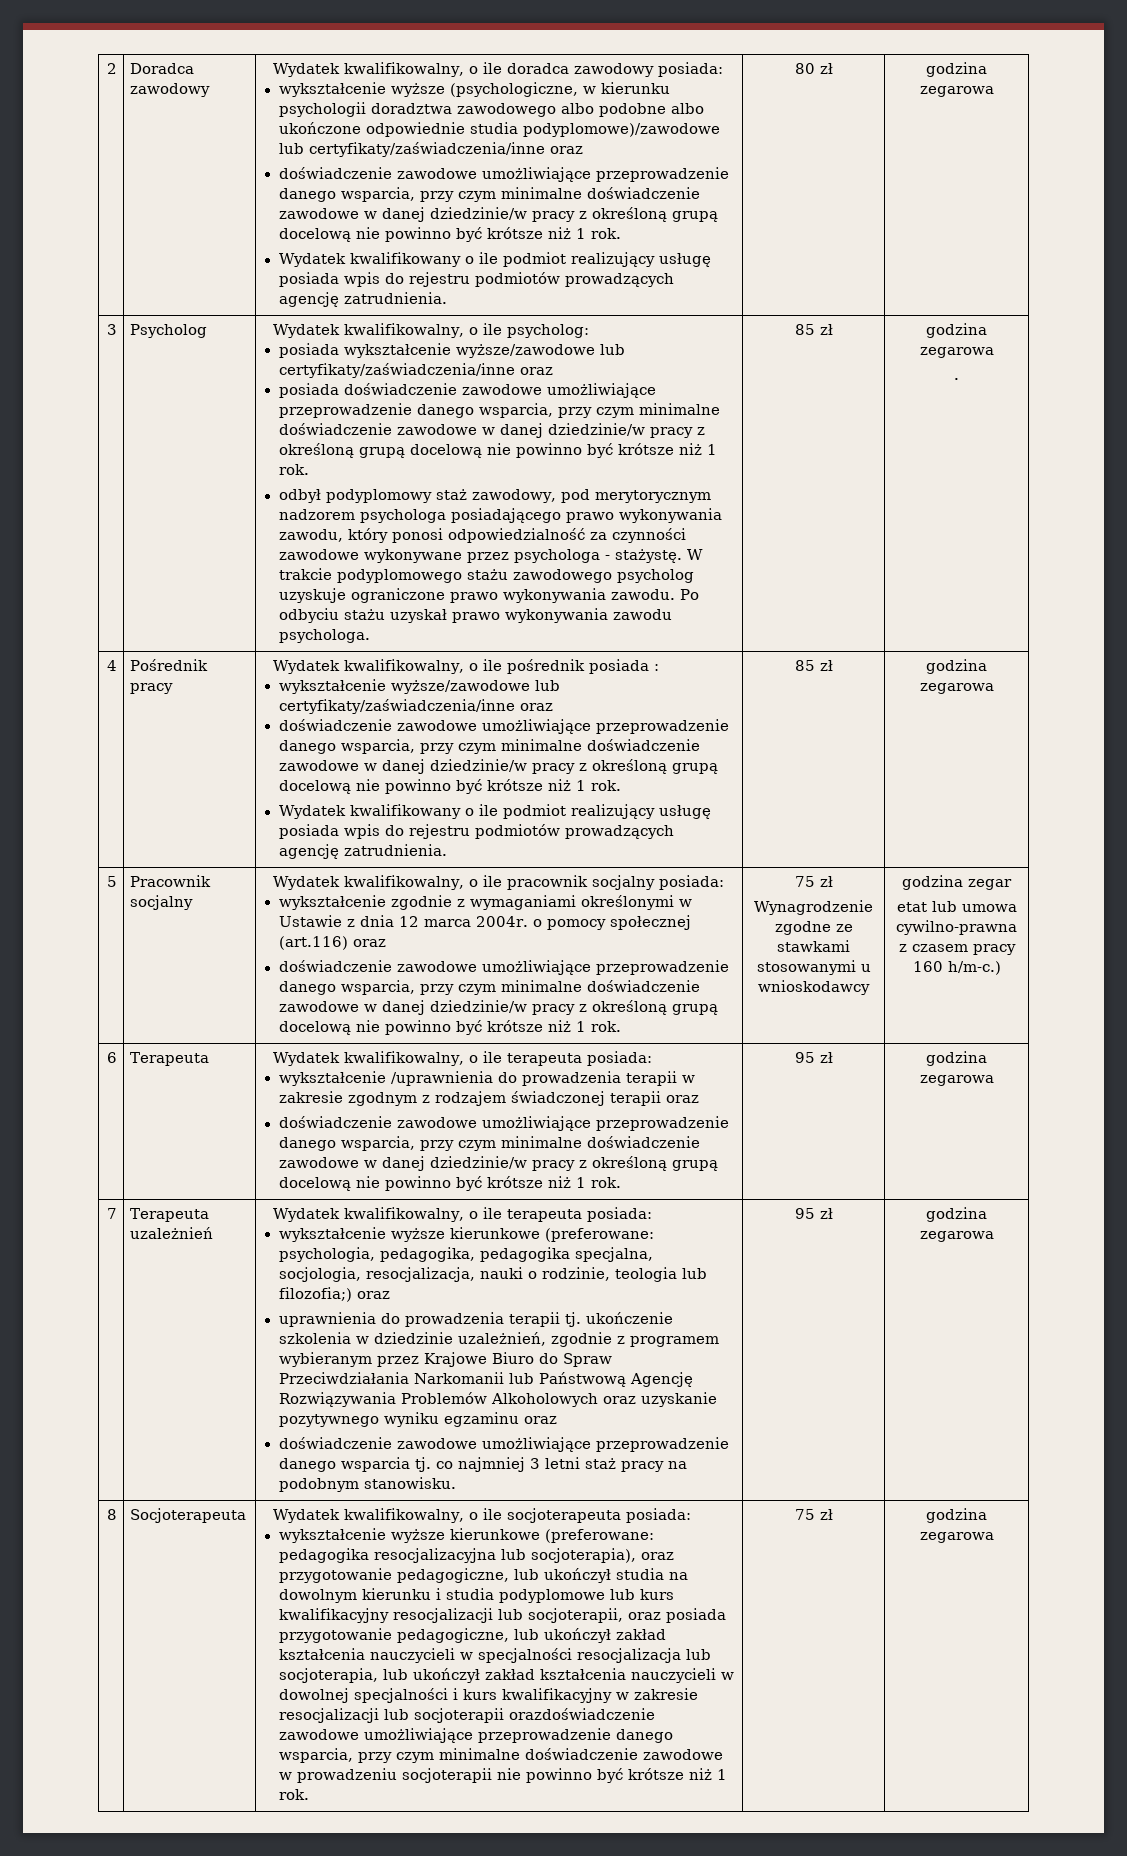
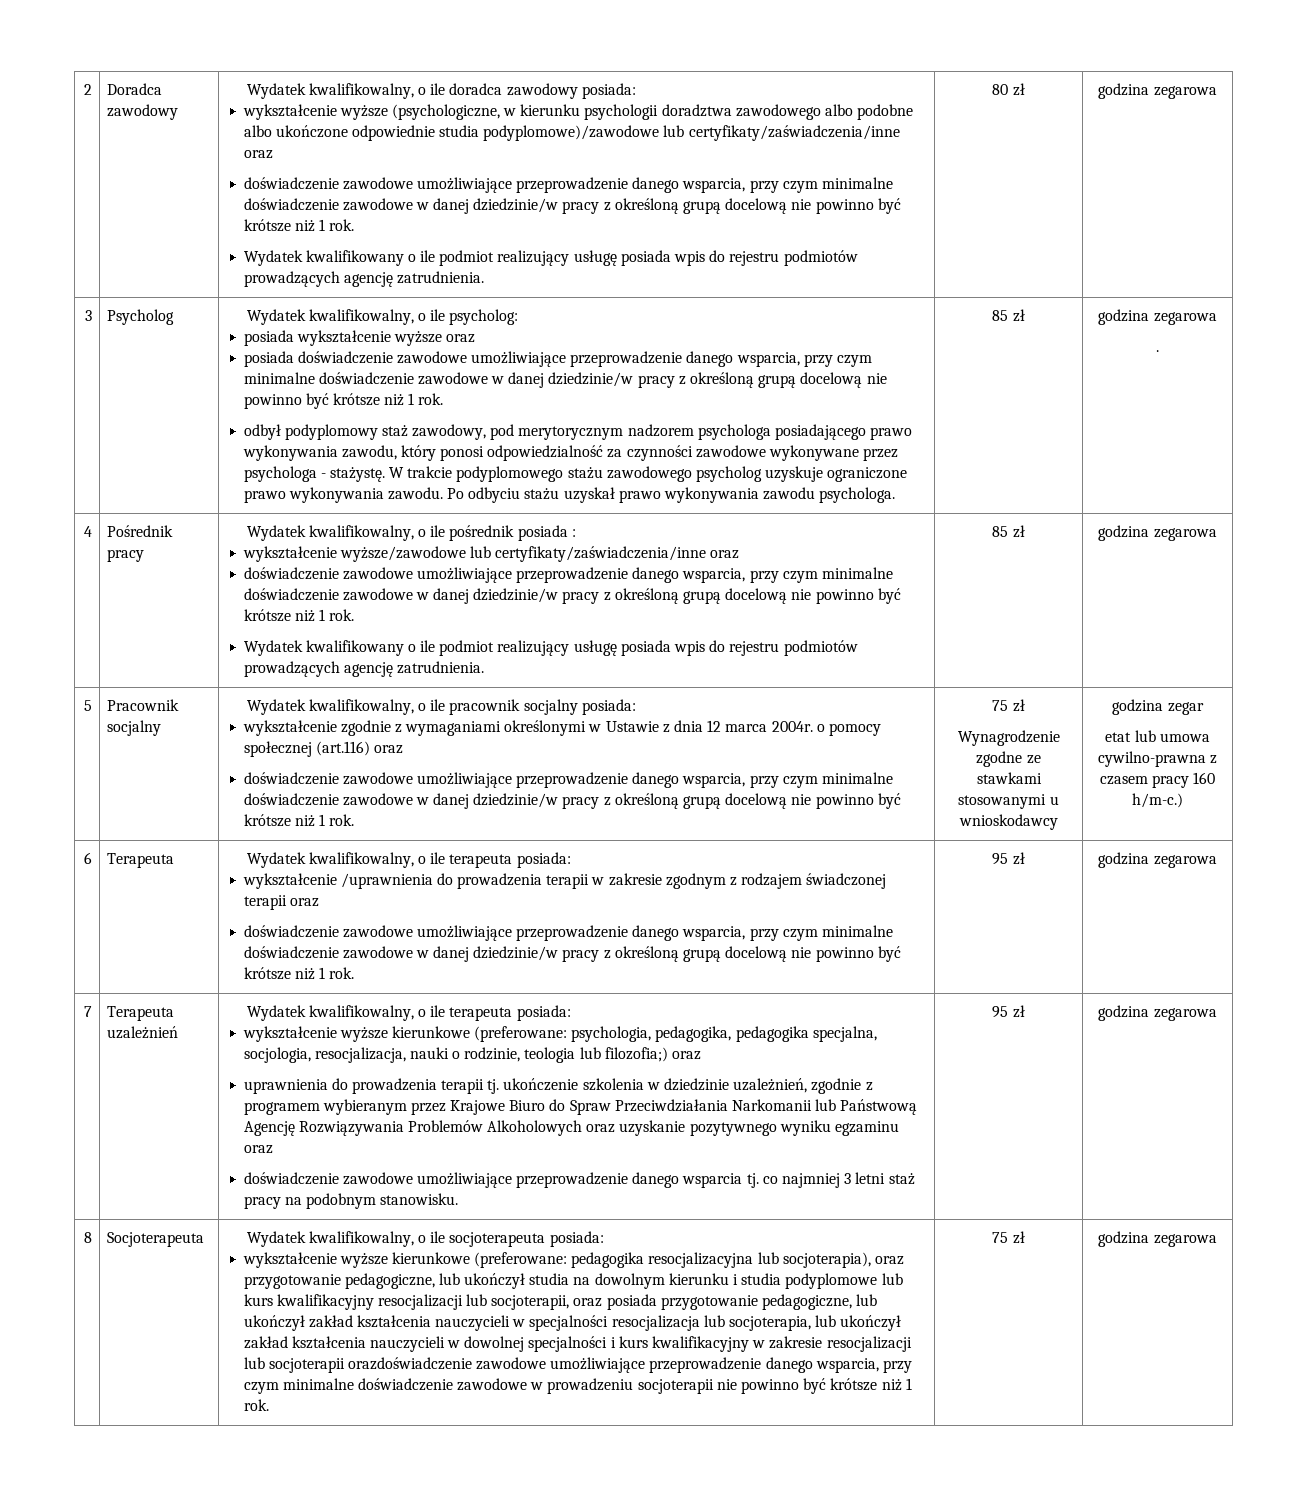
- posiada wykształcenie wyższe/zawodowe lub certyfikaty/zaświadczenia/inne oraz
+ posiada wykształcenie wyższe oraz

